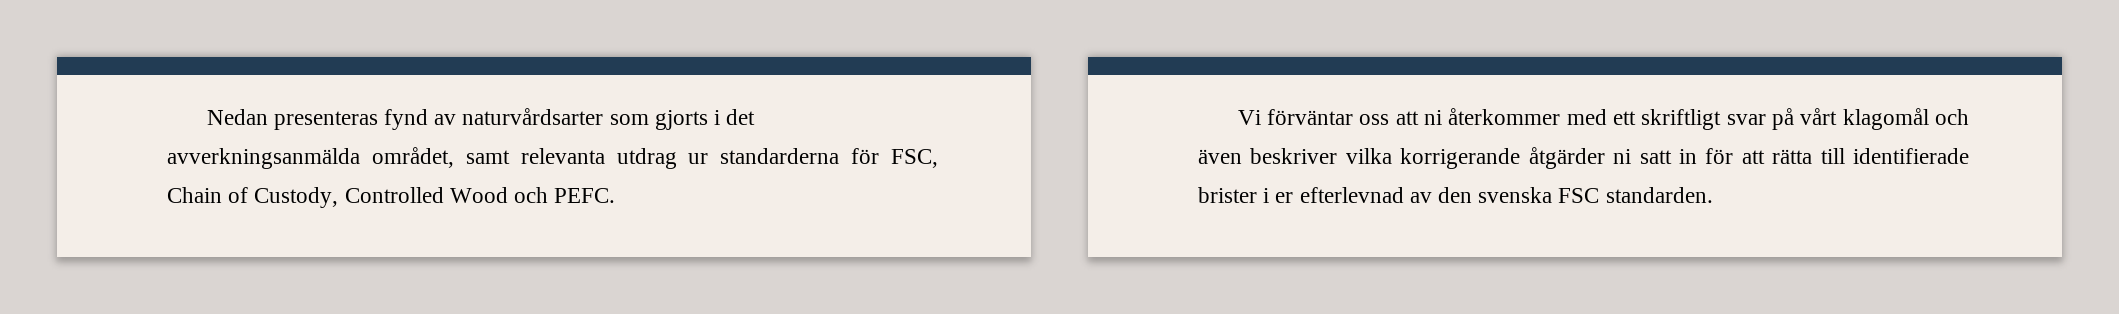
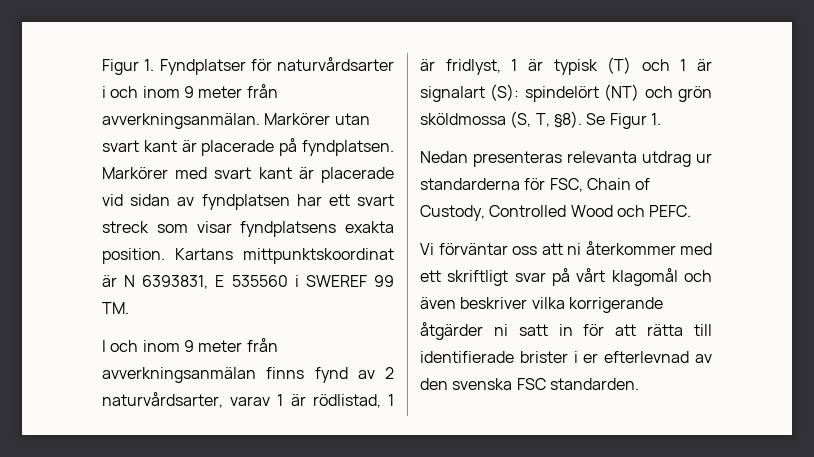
- Nedan presenteras fynd av naturvårdsarter som gjorts i det avverkningsanmälda området, samt relevanta utdrag ur standarderna för FSC, Chain of Custody, Controlled Wood och PEFC.
+ Figur 1. Fyndplatser för naturvårdsarter i och inom 9 meter från avverkningsanmälan. Markörer utan svart kant är placerade på fyndplatsen. Markörer med svart kant är placerade vid sidan av fyndplatsen har ett svart streck som visar fyndplatsens exakta position. Kartans mittpunktskoordinat är N 6393831, E 535560 i SWEREF 99 TM.
+ I och inom 9 meter från avverkningsanmälan finns fynd av 2 naturvårdsarter, varav 1 är rödlistad, 1 är fridlyst, 1 är typisk (T) och 1 är signalart (S): spindelört (NT) och grön sköldmossa (S, T, §8). Se Figur 1.
+ Nedan presenteras relevanta utdrag ur standarderna för FSC, Chain of Custody, Controlled Wood och PEFC.

